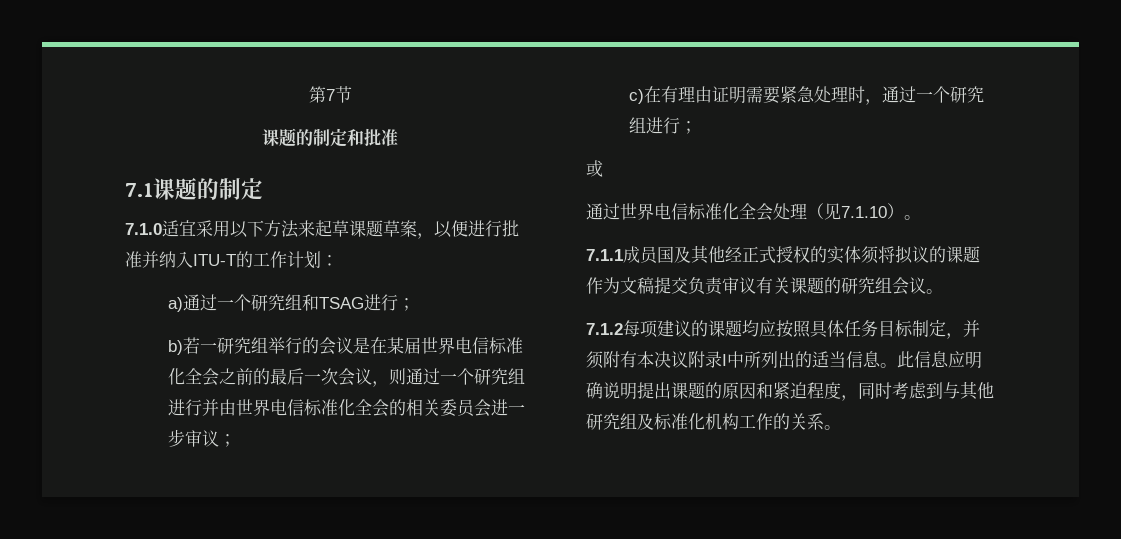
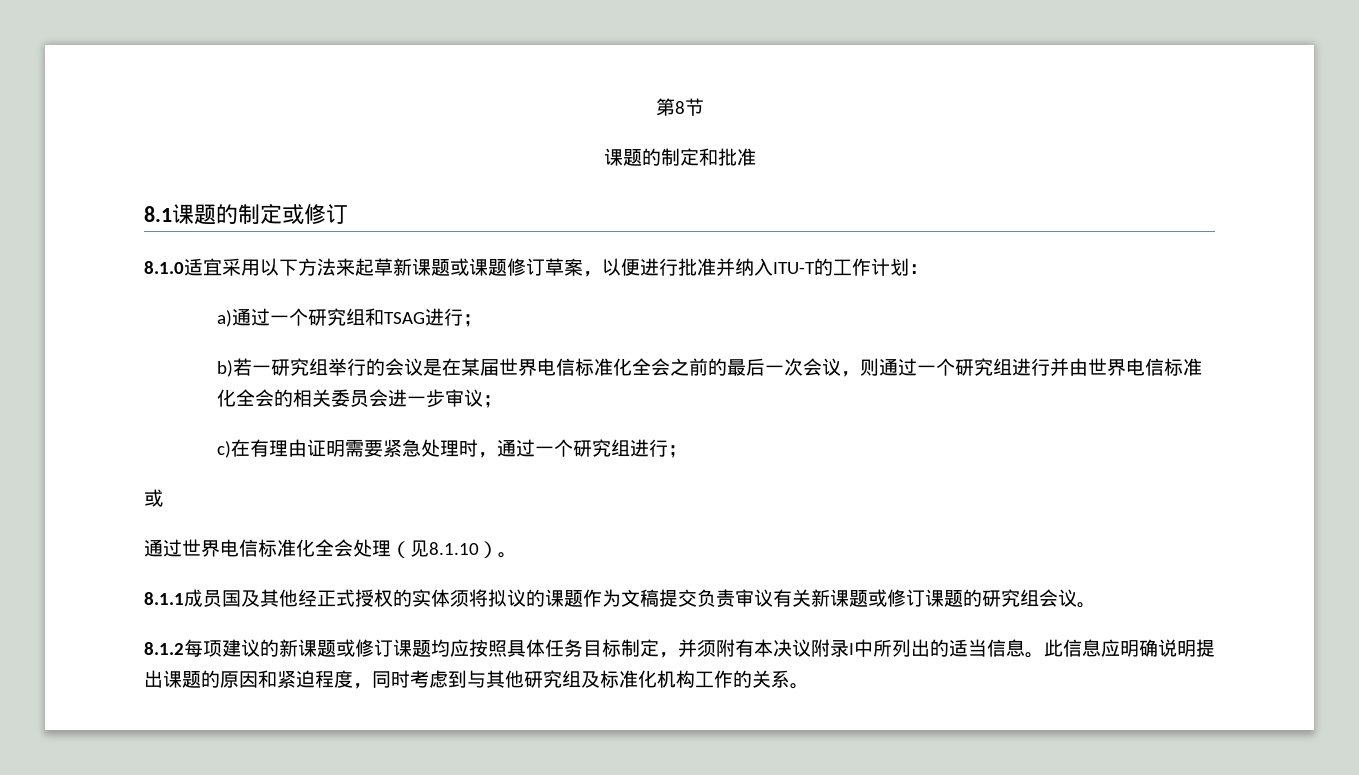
- 第7节
+ 第8节
- 7.1课题的制定
- 7.1.0适宜采用以下方法来起草课题草案，以便进行批准并纳入ITU-T的工作计划：
+ 8.1课题的制定或修订
+ 8.1.0适宜采用以下方法来起草新课题或课题修订草案，以便进行批准并纳入ITU-T的工作计划：
- 通过世界电信标准化全会处理（见7.1.10）。
+ 通过世界电信标准化全会处理（见8.1.10）。
- 7.1.1成员国及其他经正式授权的实体须将拟议的课题作为文稿提交负责审议有关课题的研究组会议。
+ 8.1.1成员国及其他经正式授权的实体须将拟议的课题作为文稿提交负责审议有关新课题或修订课题的研究组会议。
- 7.1.2每项建议的课题均应按照具体任务目标制定，并须附有本决议附录I中所列出的适当信息。
+ 8.1.2每项建议的新课题或修订课题均应按照具体任务目标制定，并须附有本决议附录I中所列出的适当信息。

